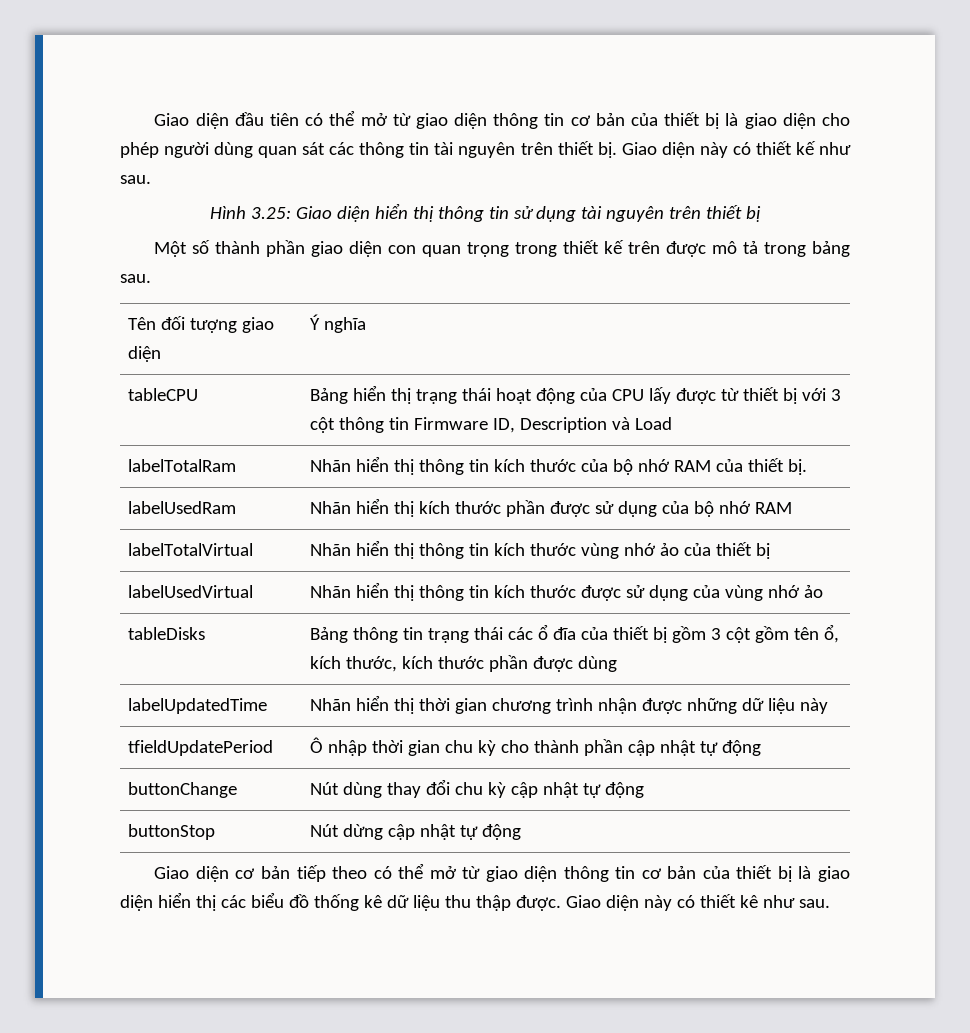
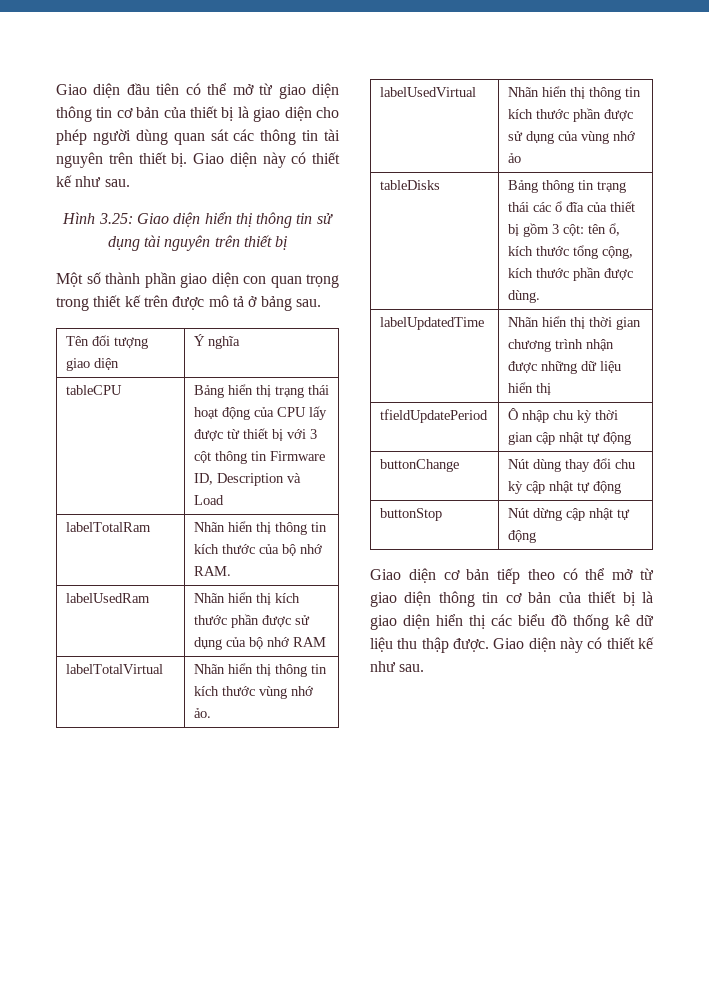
- Một số thành phần giao diện con quan trọng trong thiết kế trên được mô tả trong bảng sau.
+ Một số thành phần giao diện con quan trọng trong thiết kế trên được mô tả ở bảng sau.
- labelTotalRam | Nhãn hiển thị thông tin kích thước của bộ nhớ RAM của thiết bị.
+ labelTotalRam | Nhãn hiển thị thông tin kích thước của bộ nhớ RAM.
- labelTotalVirtual | Nhãn hiển thị thông tin kích thước vùng nhớ ảo của thiết bị
+ labelTotalVirtual | Nhãn hiển thị thông tin kích thước vùng nhớ ảo.
- labelUsedVirtual | Nhãn hiển thị thông tin kích thước được sử dụng của vùng nhớ ảo
+ labelUsedVirtual | Nhãn hiển thị thông tin kích thước phần được sử dụng của vùng nhớ ảo
- tableDisks | Bảng thông tin trạng thái các ổ đĩa của thiết bị gồm 3 cột gồm tên ổ, kích thước, kích thước phần được dùng
+ tableDisks | Bảng thông tin trạng thái các ổ đĩa của thiết bị gồm 3 cột: tên ổ, kích thước tổng cộng, kích thước phần được dùng.
- labelUpdatedTime | Nhãn hiển thị thời gian chương trình nhận được những dữ liệu này
+ labelUpdatedTime | Nhãn hiển thị thời gian chương trình nhận được những dữ liệu hiển thị
- tfieldUpdatePeriod | Ô nhập thời gian chu kỳ cho thành phần cập nhật tự động
+ tfieldUpdatePeriod | Ô nhập chu kỳ thời gian cập nhật tự động
- Giao diện cơ bản tiếp theo có thể mở từ giao diện thông tin cơ bản của thiết bị là giao diện hiển thị các biểu đồ thống kê dữ liệu thu thập được. Giao diện này có thiết kê như sau.
+ Giao diện cơ bản tiếp theo có thể mở từ giao diện thông tin cơ bản của thiết bị là giao diện hiển thị các biểu đồ thống kê dữ liệu thu thập được. Giao diện này có thiết kế như sau.

